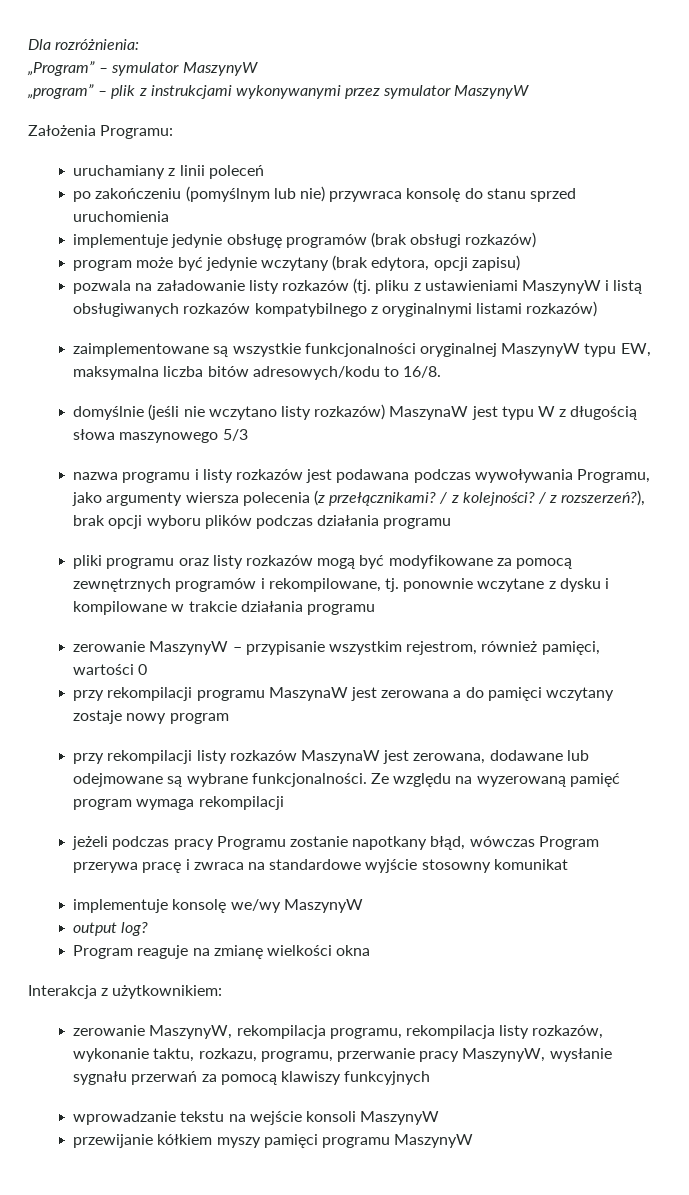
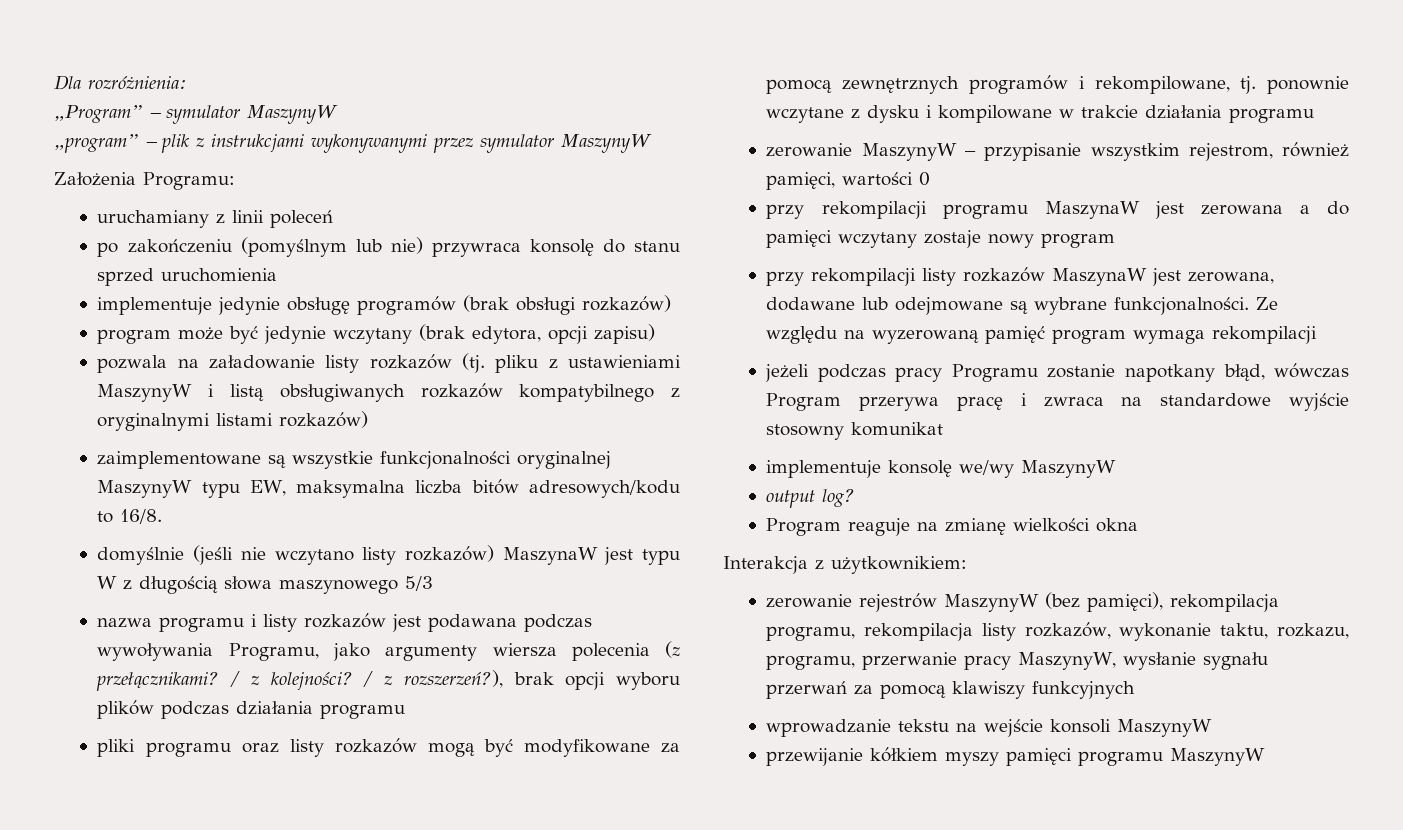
- zerowanie MaszynyW, rekompilacja programu, rekompilacja listy rozkazów, wykonanie taktu, rozkazu, programu, przerwanie pracy MaszynyW, wysłanie sygnału przerwań za pomocą klawiszy funkcyjnych
+ zerowanie rejestrów MaszynyW (bez pamięci), rekompilacja programu, rekompilacja listy rozkazów, wykonanie taktu, rozkazu, programu, przerwanie pracy MaszynyW, wysłanie sygnału przerwań za pomocą klawiszy funkcyjnych

